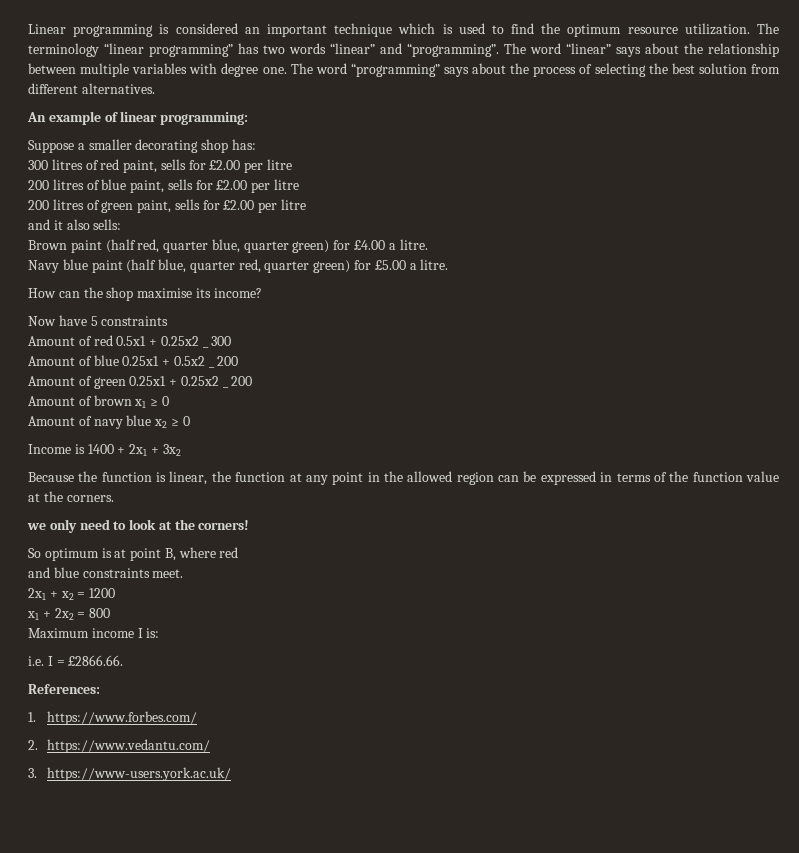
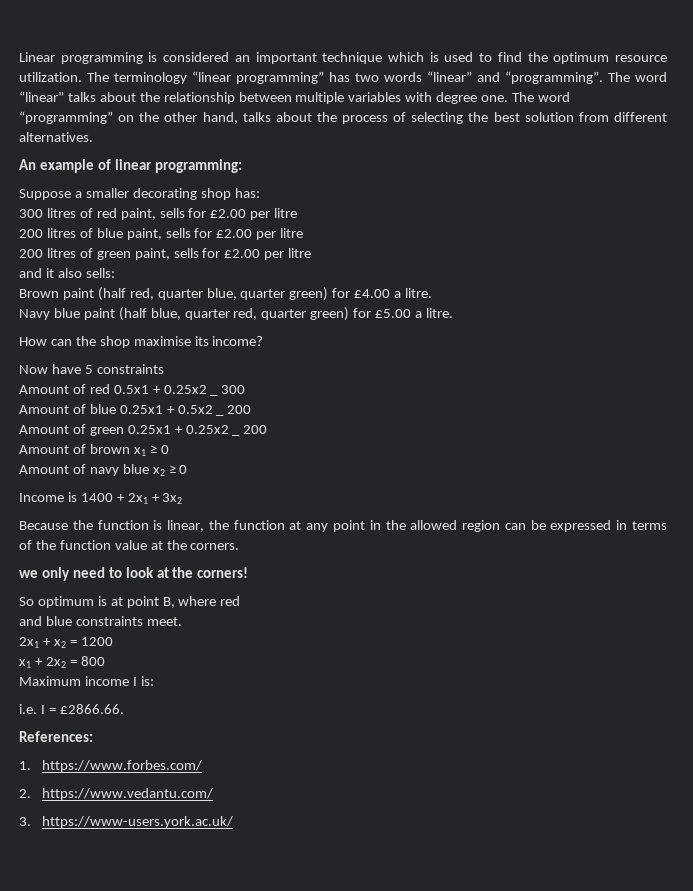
- The word “linear” says about the relationship between multiple variables with degree one.
+ The word “linear” talks about the relationship between multiple variables with degree one.
- The word “programming” says about the process of selecting the best solution from different alternatives.
+ The word “programming” on the other hand, talks about the process of selecting the best solution from different alternatives.

